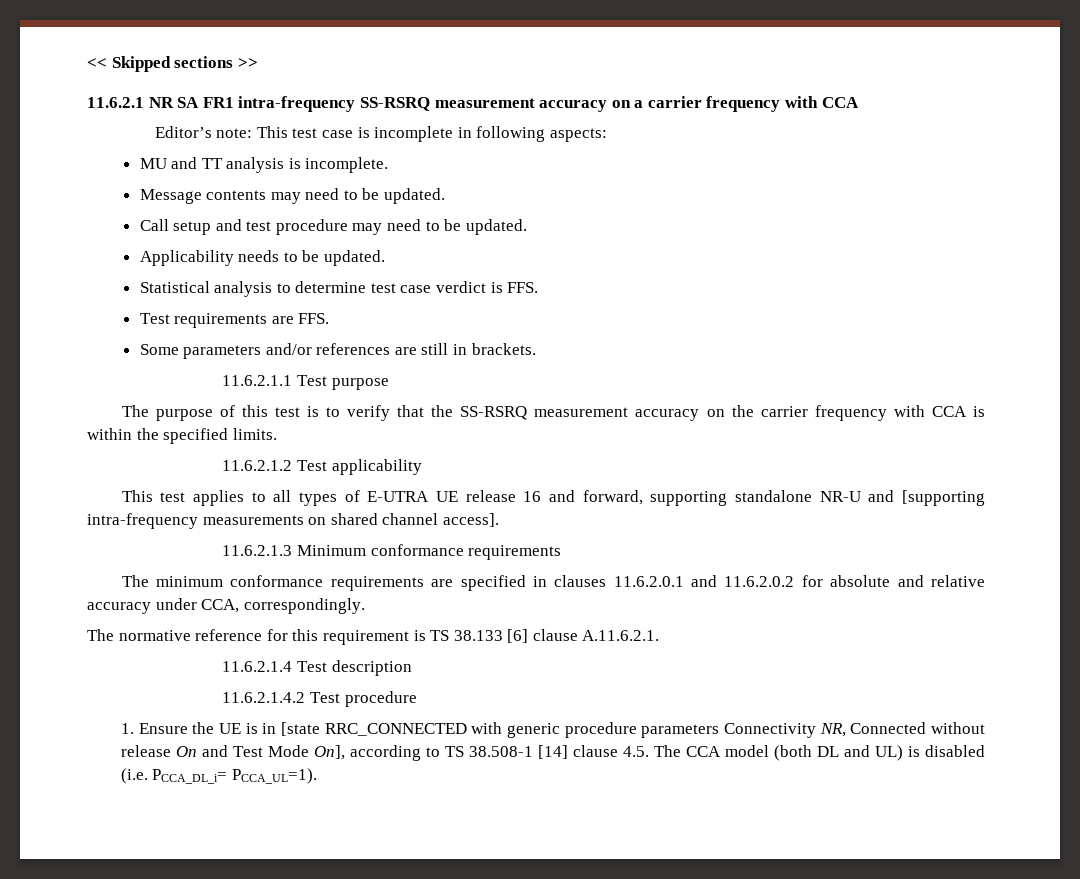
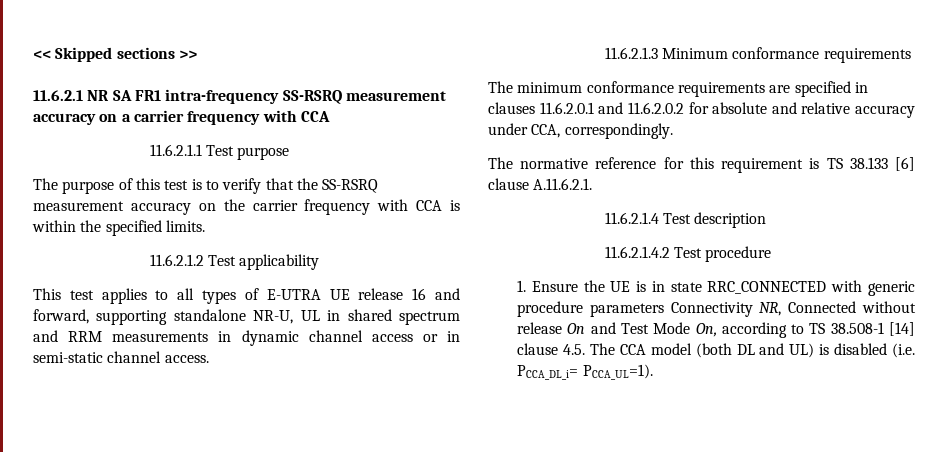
- Editor’s note: This test case is incomplete in following aspects:
- MU and TT analysis is incomplete.
- Message contents may need to be updated.
- Call setup and test procedure may need to be updated.
- Applicability needs to be updated.
- Statistical analysis to determine test case verdict is FFS.
- Test requirements are FFS.
- Some parameters and/or references are still in brackets.
- This test applies to all types of E-UTRA UE release 16 and forward, supporting standalone NR-U and [supporting intra-frequency measurements on shared channel access].
+ This test applies to all types of E-UTRA UE release 16 and forward, supporting standalone NR-U, UL in shared spectrum and RRM measurements in dynamic channel access or in semi-static channel access.
- 1. Ensure the UE is in [state RRC_CONNECTED with generic procedure parameters Connectivity NR, Connected without release On and Test Mode On], according to TS 38.508-1 [14] clause 4.5. The CCA model (both DL and UL) is disabled (i.e. PCCA_DL_i= PCCA_UL=1).
+ 1. Ensure the UE is in state RRC_CONNECTED with generic procedure parameters Connectivity NR, Connected without release On and Test Mode On, according to TS 38.508-1 [14] clause 4.5. The CCA model (both DL and UL) is disabled (i.e. PCCA_DL_i= PCCA_UL=1).

